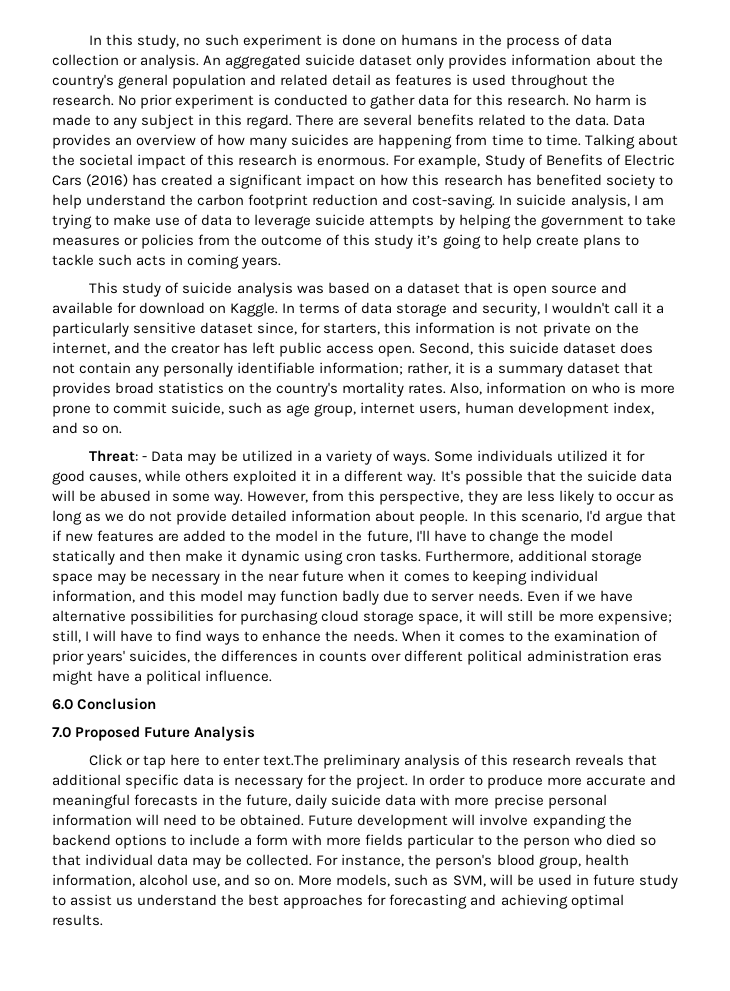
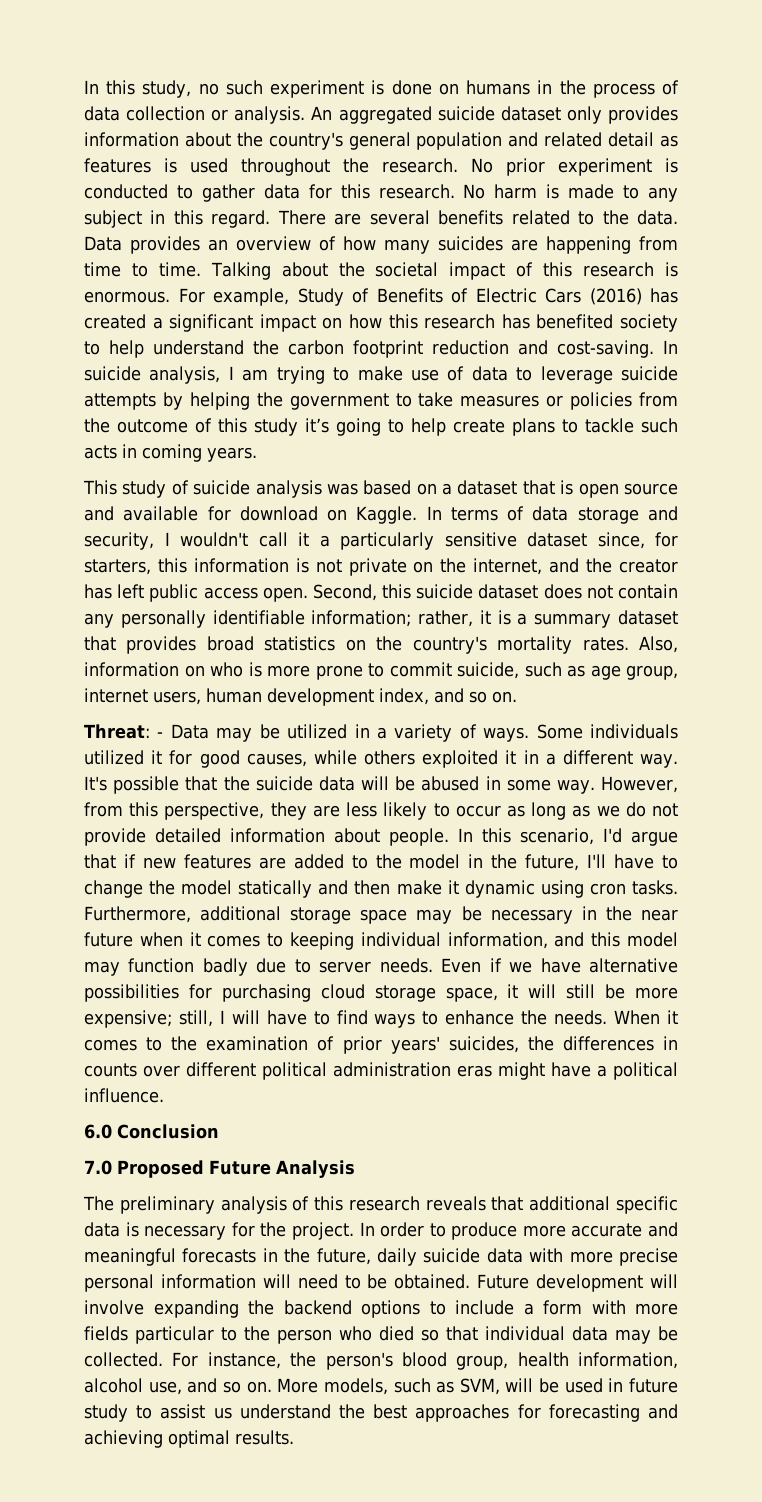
- Click or tap here to enter text.The preliminary analysis of this research reveals that additional specific data is necessary for the project.
+ The preliminary analysis of this research reveals that additional specific data is necessary for the project.

